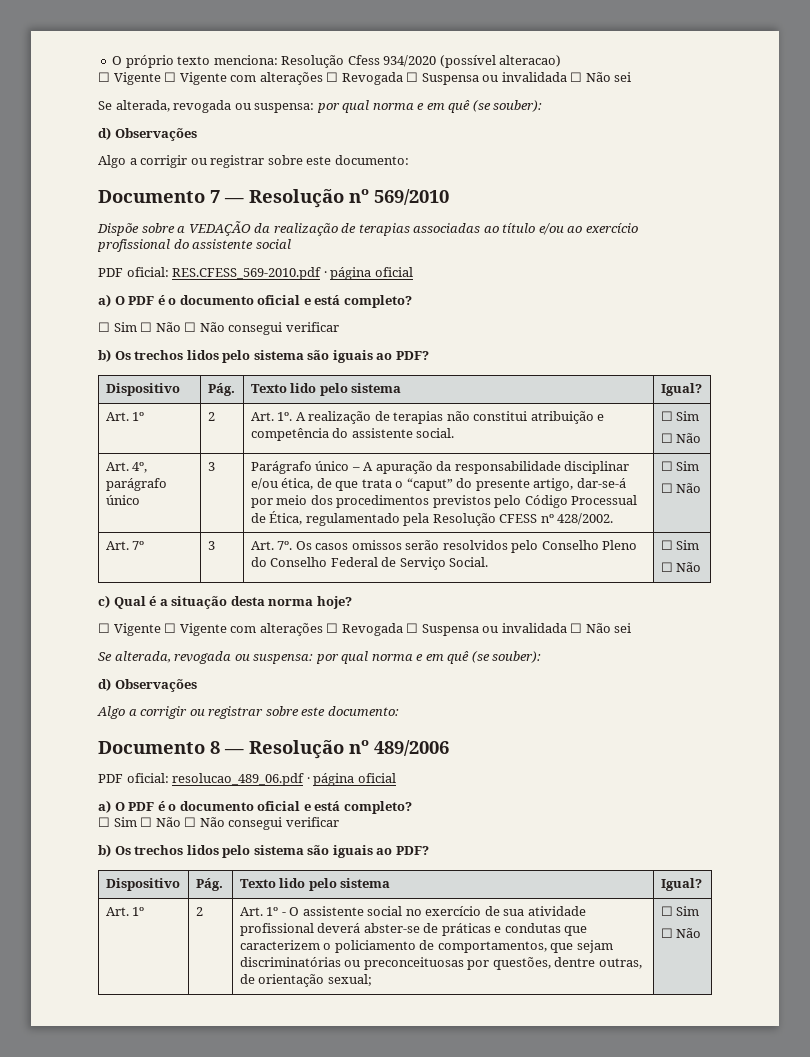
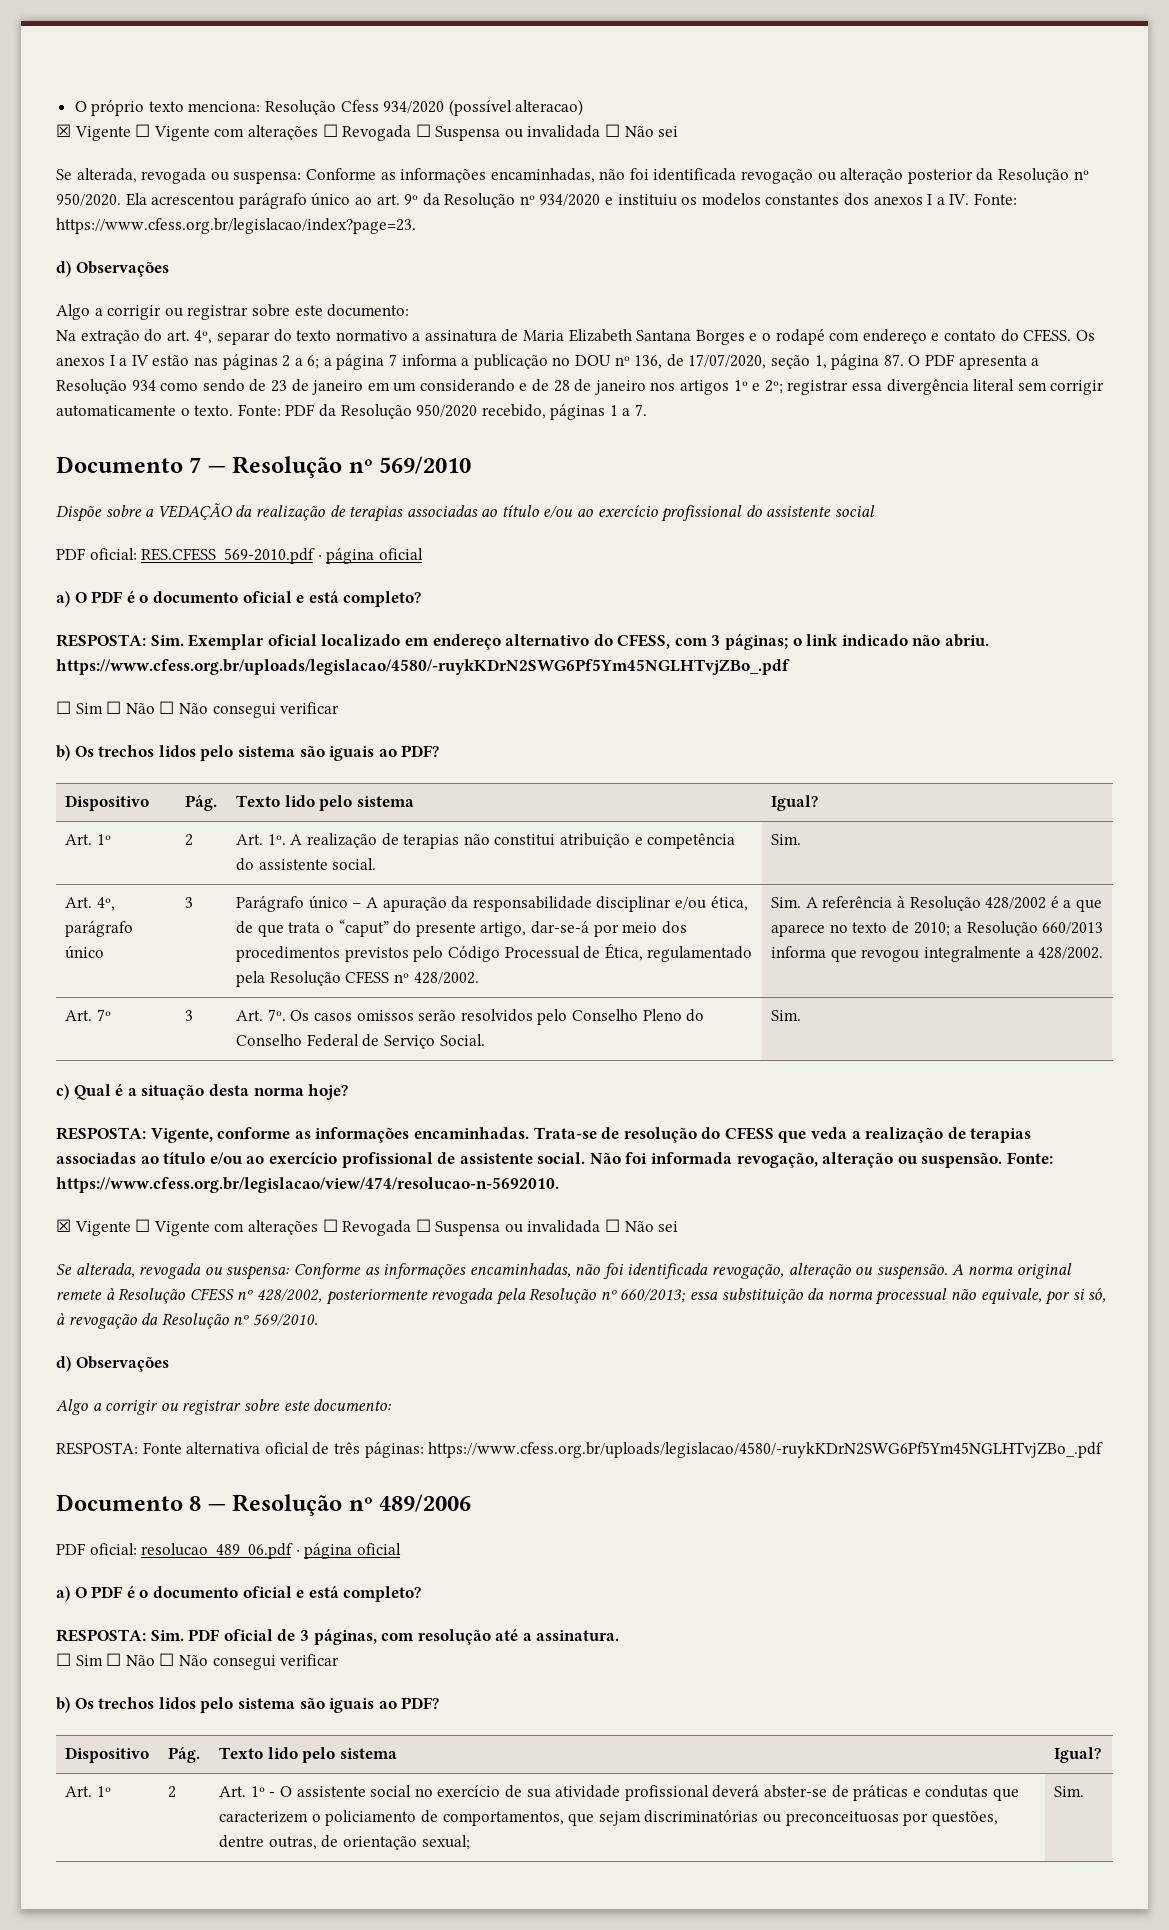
  O próprio texto menciona: Resolução Cfess 934/2020 (possível alteracao)
- ☐ Vigente ☐ Vigente com alterações ☐ Revogada ☐ Suspensa ou invalidada ☐ Não sei
- Se alterada, revogada ou suspensa: por qual norma e em quê (se souber):
+ ☒ Vigente ☐ Vigente com alterações ☐ Revogada ☐ Suspensa ou invalidada ☐ Não sei
+ Se alterada, revogada ou suspensa: Conforme as informações encaminhadas, não foi identificada revogação ou alteração posterior da Resolução nº 950/2020. Ela acrescentou parágrafo único ao art. 9º da Resolução nº 934/2020 e instituiu os modelos constantes dos anexos I a IV. Fonte: https://www.cfess.org.br/legislacao/index?page=23.
+ Na extração do art. 4º, separar do texto normativo a assinatura de Maria Elizabeth Santana Borges e o rodapé com endereço e contato do CFESS. Os anexos I a IV estão nas páginas 2 a 6; a página 7 informa a publicação no DOU nº 136, de 17/07/2020, seção 1, página 87. O PDF apresenta a Resolução 934 como sendo de 23 de janeiro em um considerando e de 28 de janeiro nos artigos 1º e 2º; registrar essa divergência literal sem corrigir automaticamente o texto. Fonte: PDF da Resolução 950/2020 recebido, páginas 1 a 7.
+ RESPOSTA: Sim. Exemplar oficial localizado em endereço alternativo do CFESS, com 3 páginas; o link indicado não abriu. https://www.cfess.org.br/uploads/legislacao/4580/-ruykKDrN2SWG6Pf5Ym45NGLHTvjZBo_.pdf
- Art. 1º | 2 | Art. 1º. A realização de terapias não constitui atribuição e competência do assistente social. | ☐ Sim
- ☐ Não
+ Art. 1º | 2 | Art. 1º. A realização de terapias não constitui atribuição e competência do assistente social. | Sim.
- Parágrafo único – A apuração da responsabilidade disciplinar e/ou ética, de que trata o “caput” do presente artigo, dar-se-á por meio dos procedimentos previstos pelo Código Processual de Ética, regulamentado pela Resolução CFESS nº 428/2002. | ☐ Sim
- ☐ Não
+ Parágrafo único – A apuração da responsabilidade disciplinar e/ou ética, de que trata o “caput” do presente artigo, dar-se-á por meio dos procedimentos previstos pelo Código Processual de Ética, regulamentado pela Resolução CFESS nº 428/2002. | Sim. A referência à Resolução 428/2002 é a que aparece no texto de 2010; a Resolução 660/2013 informa que revogou integralmente a 428/2002.
- Art. 7º | 3 | Art. 7º. Os casos omissos serão resolvidos pelo Conselho Pleno do Conselho Federal de Serviço Social. | ☐ Sim
- ☐ Não
+ Art. 7º | 3 | Art. 7º. Os casos omissos serão resolvidos pelo Conselho Pleno do Conselho Federal de Serviço Social. | Sim.
  c) Qual é a situação desta norma hoje?
- ☐ Vigente ☐ Vigente com alterações ☐ Revogada ☐ Suspensa ou invalidada ☐ Não sei
- Se alterada, revogada ou suspensa: por qual norma e em quê (se souber):
+ RESPOSTA: Vigente, conforme as informações encaminhadas. Trata-se de resolução do CFESS que veda a realização de terapias associadas ao título e/ou ao exercício profissional de assistente social. Não foi informada revogação, alteração ou suspensão. Fonte: https://www.cfess.org.br/legislacao/view/474/resolucao-n-5692010.
+ ☒ Vigente ☐ Vigente com alterações ☐ Revogada ☐ Suspensa ou invalidada ☐ Não sei
+ Se alterada, revogada ou suspensa: Conforme as informações encaminhadas, não foi identificada revogação, alteração ou suspensão. A norma original remete à Resolução CFESS nº 428/2002, posteriormente revogada pela Resolução nº 660/2013; essa substituição da norma processual não equivale, por si só, à revogação da Resolução nº 569/2010.
+ RESPOSTA: Fonte alternativa oficial de três páginas: https://www.cfess.org.br/uploads/legislacao/4580/-ruykKDrN2SWG6Pf5Ym45NGLHTvjZBo_.pdf
+ RESPOSTA: Sim. PDF oficial de 3 páginas, com resolução até a assinatura.
- Art. 1º - O assistente social no exercício de sua atividade profissional deverá abster-se de práticas e condutas que caracterizem o policiamento de comportamentos, que sejam discriminatórias ou preconceituosas por questões, dentre outras, de orientação sexual; | ☐ Sim
- ☐ Não
+ Art. 1º - O assistente social no exercício de sua atividade profissional deverá abster-se de práticas e condutas que caracterizem o policiamento de comportamentos, que sejam discriminatórias ou preconceituosas por questões, dentre outras, de orientação sexual; | Sim.

